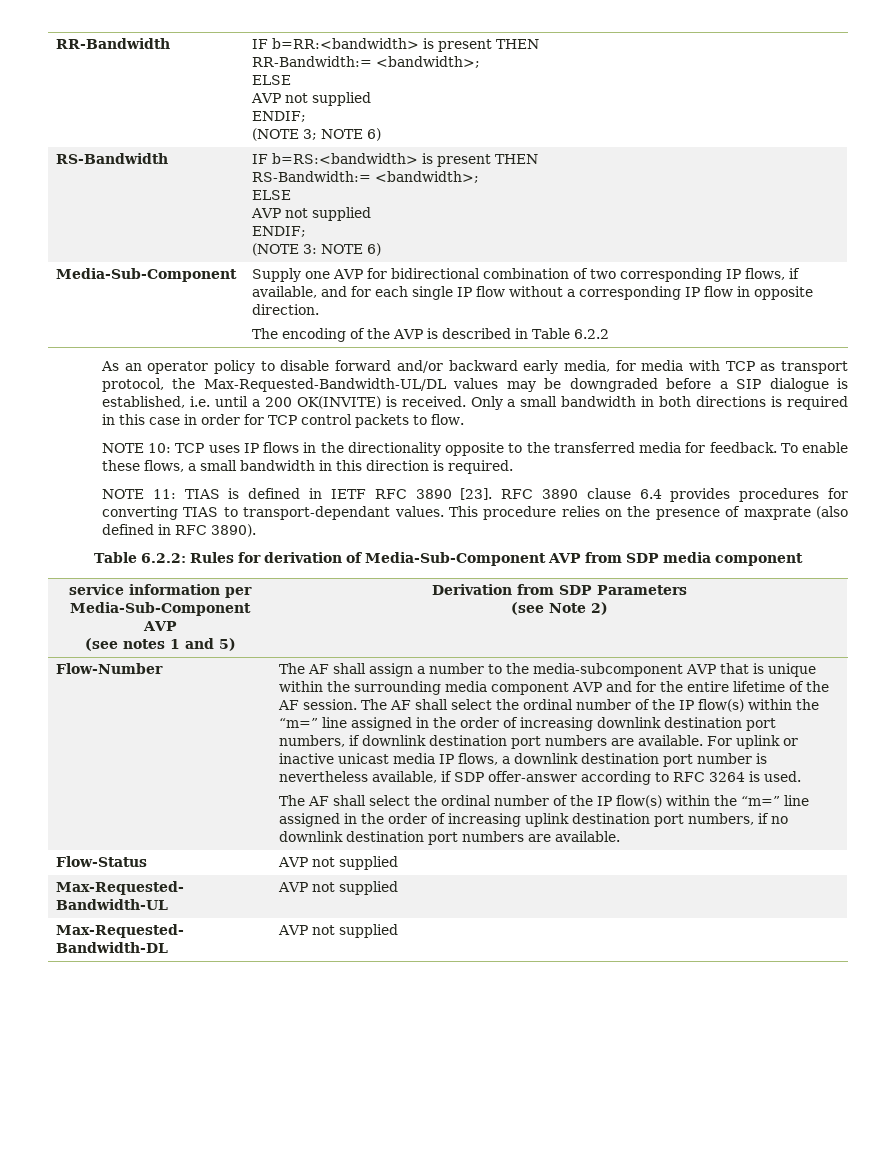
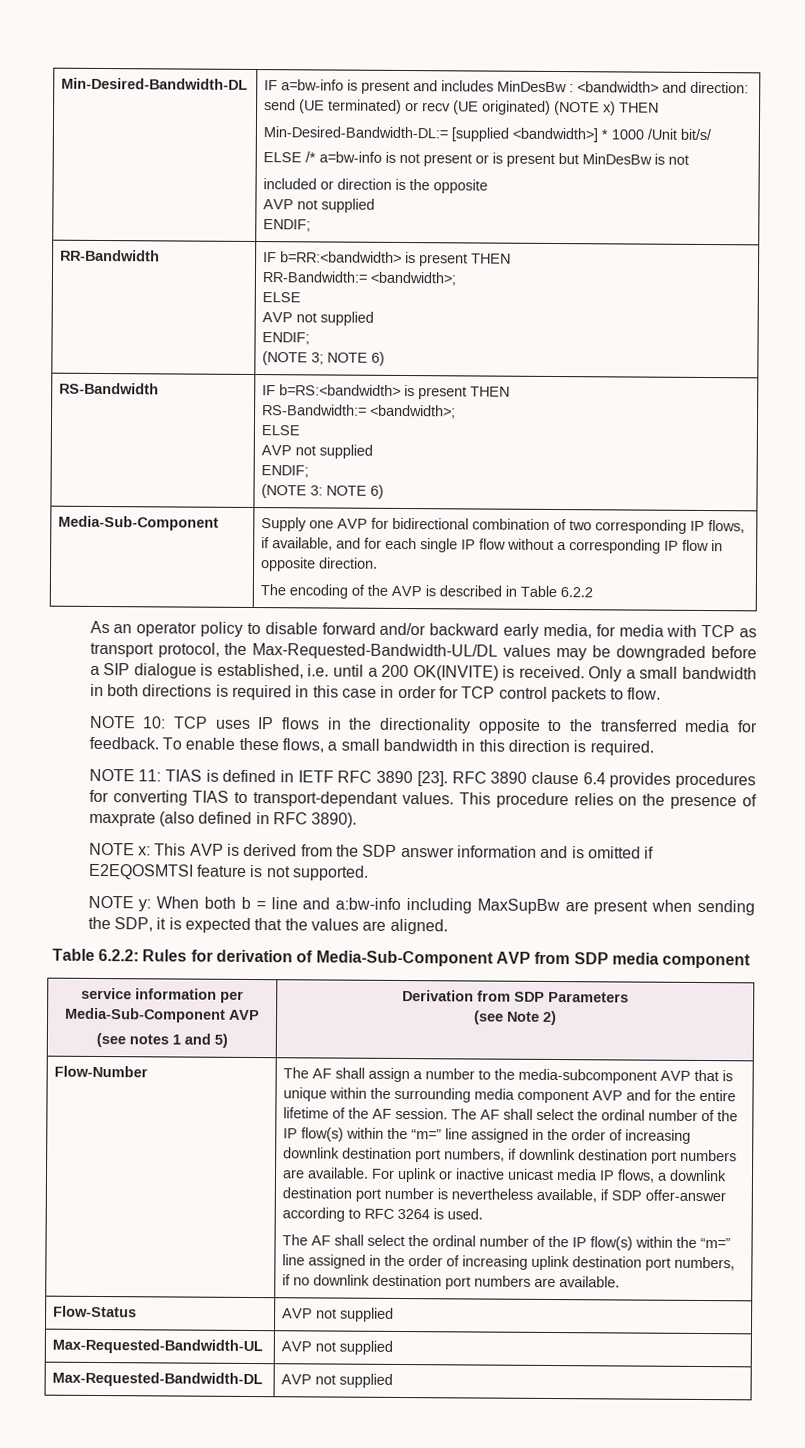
+ Min-Desired-Bandwidth-DL | IF a=bw-info is present and includes MinDesBw : <bandwidth> and direction: send (UE terminated) or recv (UE originated) (NOTE x) THEN
+ Min-Desired-Bandwidth-DL:= [supplied <bandwidth>] * 1000 /Unit bit/s/
+ ELSE /* a=bw-info is not present or is present but MinDesBw is not
+ included or direction is the opposite
+ AVP not supplied
+ ENDIF;
+ NOTE x: This AVP is derived from the SDP answer information and is omitted if E2EQOSMTSI feature is not supported.
+ NOTE y: When both b = line and a:bw-info including MaxSupBw are present when sending the SDP, it is expected that the values are aligned.

